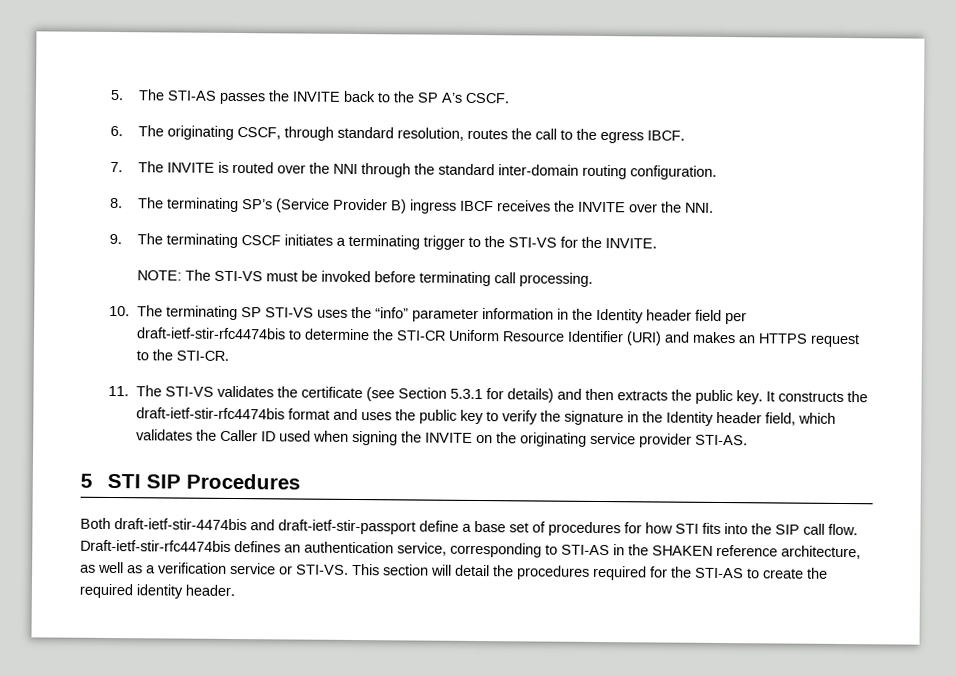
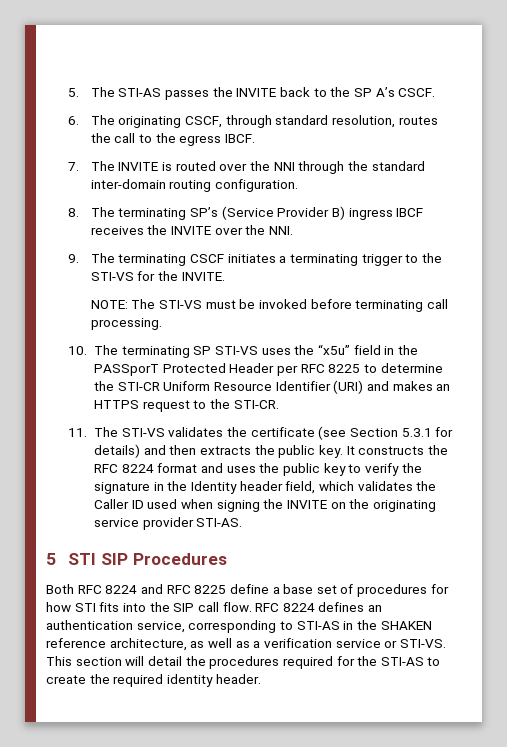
- 10. The terminating SP STI-VS uses the “info” parameter information in the Identity header field per draft-ietf-stir-rfc4474bis to determine the STI-CR Uniform Resource Identifier (URI) and makes an HTTPS request to the STI-CR.
+ 10. The terminating SP STI-VS uses the “x5u” field in the PASSporT Protected Header per RFC 8225 to determine the STI-CR Uniform Resource Identifier (URI) and makes an HTTPS request to the STI-CR.
- It constructs the draft-ietf-stir-rfc4474bis format and uses the public key to verify the signature in the Identity header field, which validates the Caller ID used when signing the INVITE on the originating service provider STI-AS.
+ It constructs the RFC 8224 format and uses the public key to verify the signature in the Identity header field, which validates the Caller ID used when signing the INVITE on the originating service provider STI-AS.
- Both draft-ietf-stir-4474bis and draft-ietf-stir-passport define a base set of procedures for how STI fits into the SIP call flow.
+ Both RFC 8224 and RFC 8225 define a base set of procedures for how STI fits into the SIP call flow.
- Draft-ietf-stir-rfc4474bis defines an authentication service, corresponding to STI-AS in the SHAKEN reference architecture, as well as a verification service or STI-VS.
+ RFC 8224 defines an authentication service, corresponding to STI-AS in the SHAKEN reference architecture, as well as a verification service or STI-VS.

